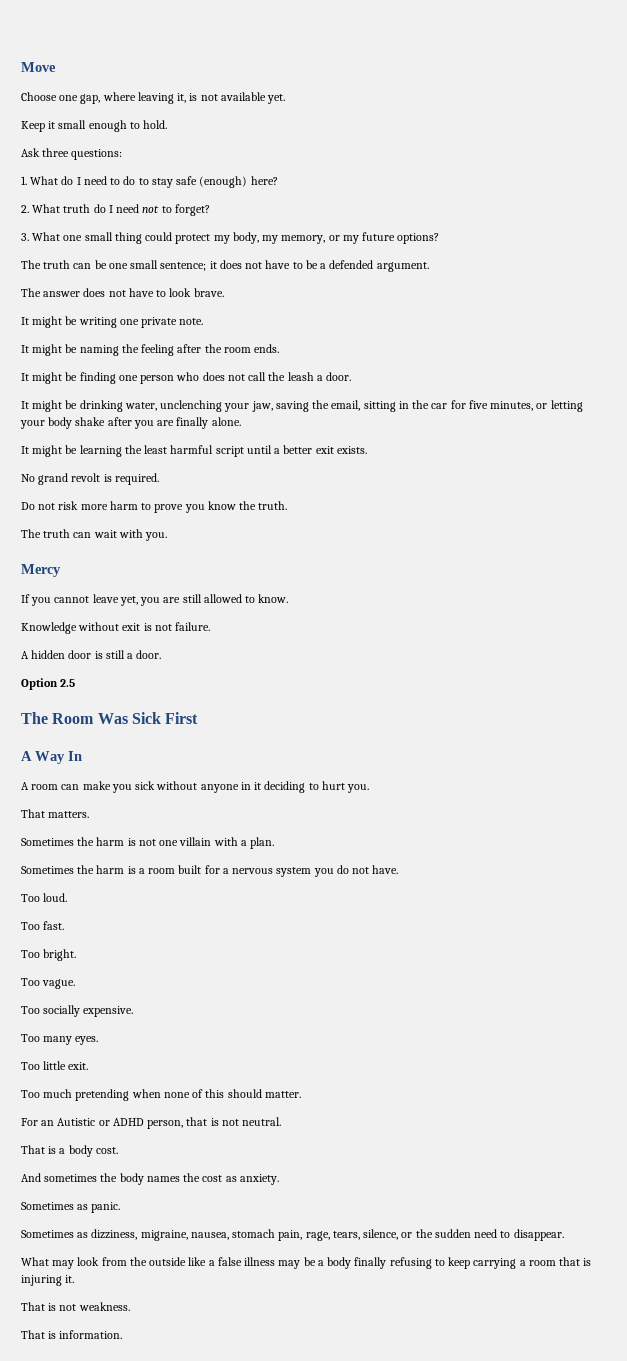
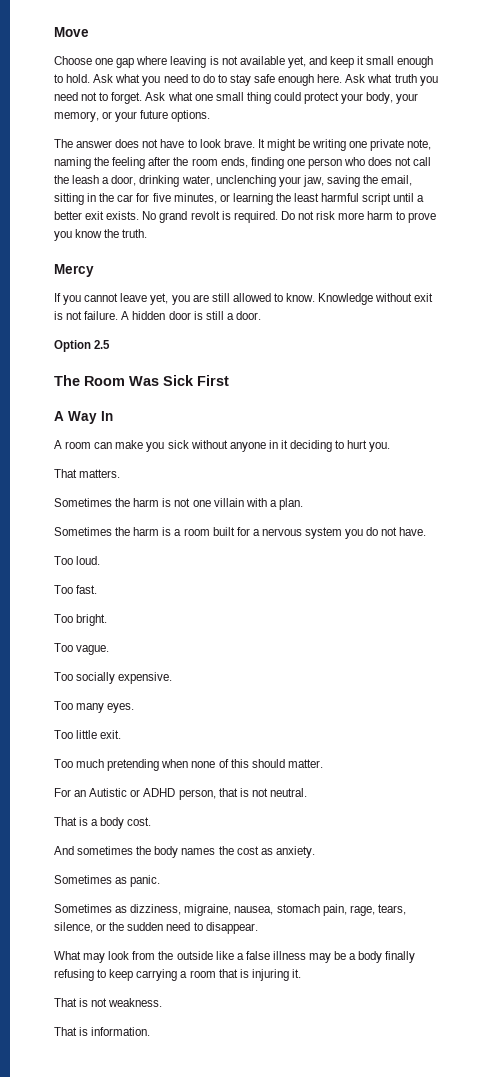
- Choose one gap, where leaving it, is not available yet.
- Keep it small enough to hold.
- Ask three questions:
- 1. What do I need to do to stay safe (enough) here?
- 2. What truth do I need not to forget?
- 3. What one small thing could protect my body, my memory, or my future options?
- The truth can be one small sentence; it does not have to be a defended argument.
+ Choose one gap where leaving is not available yet, and keep it small enough to hold. Ask what you need to do to stay safe enough here. Ask what truth you need not to forget. Ask what one small thing could protect your body, your memory, or your future options.
- The answer does not have to look brave.
- It might be writing one private note.
- It might be naming the feeling after the room ends.
- It might be finding one person who does not call the leash a door.
- It might be drinking water, unclenching your jaw, saving the email, sitting in the car for five minutes, or letting your body shake after you are finally alone.
- It might be learning the least harmful script until a better exit exists.
- No grand revolt is required.
- Do not risk more harm to prove you know the truth.
+ The answer does not have to look brave. It might be writing one private note, naming the feeling after the room ends, finding one person who does not call the leash a door, drinking water, unclenching your jaw, saving the email, sitting in the car for five minutes, or learning the least harmful script until a better exit exists. No grand revolt is required. Do not risk more harm to prove you know the truth.
- The truth can wait with you.
- If you cannot leave yet, you are still allowed to know.
- Knowledge without exit is not failure.
- A hidden door is still a door.
+ If you cannot leave yet, you are still allowed to know. Knowledge without exit is not failure. A hidden door is still a door.

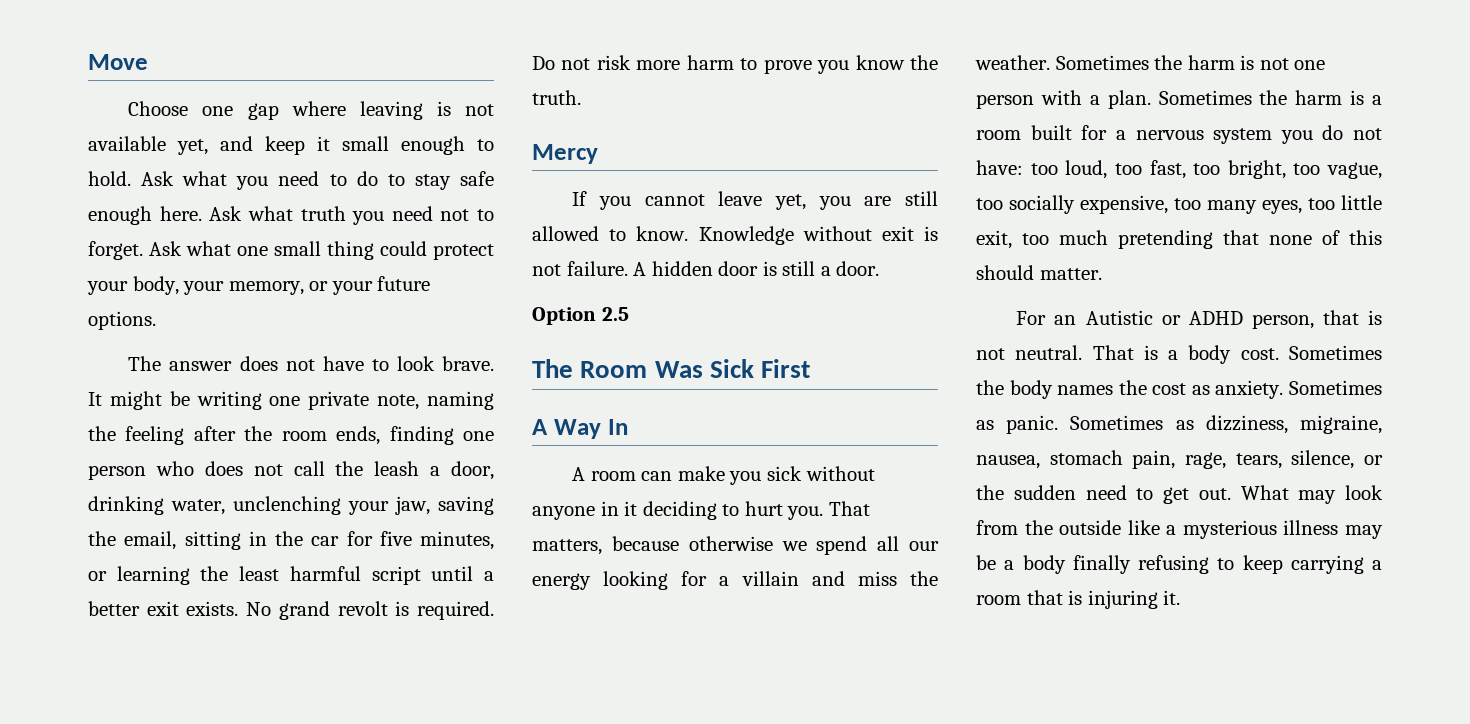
- A room can make you sick without anyone in it deciding to hurt you.
- That matters.
- Sometimes the harm is not one villain with a plan.
- Sometimes the harm is a room built for a nervous system you do not have.
- Too loud.
- Too fast.
- Too bright.
- Too vague.
- Too socially expensive.
- Too many eyes.
- Too little exit.
- Too much pretending when none of this should matter.
+ A room can make you sick without anyone in it deciding to hurt you. That matters, because otherwise we spend all our energy looking for a villain and miss the weather. Sometimes the harm is not one person with a plan. Sometimes the harm is a room built for a nervous system you do not have: too loud, too fast, too bright, too vague, too socially expensive, too many eyes, too little exit, too much pretending that none of this should matter.
- For an Autistic or ADHD person, that is not neutral.
- That is a body cost.
- And sometimes the body names the cost as anxiety.
- Sometimes as panic.
- Sometimes as dizziness, migraine, nausea, stomach pain, rage, tears, silence, or the sudden need to disappear.
- What may look from the outside like a false illness may be a body finally refusing to keep carrying a room that is injuring it.
+ For an Autistic or ADHD person, that is not neutral. That is a body cost. Sometimes the body names the cost as anxiety. Sometimes as panic. Sometimes as dizziness, migraine, nausea, stomach pain, rage, tears, silence, or the sudden need to get out. What may look from the outside like a mysterious illness may be a body finally refusing to keep carrying a room that is injuring it.
- That is not weakness.
- That is information.

